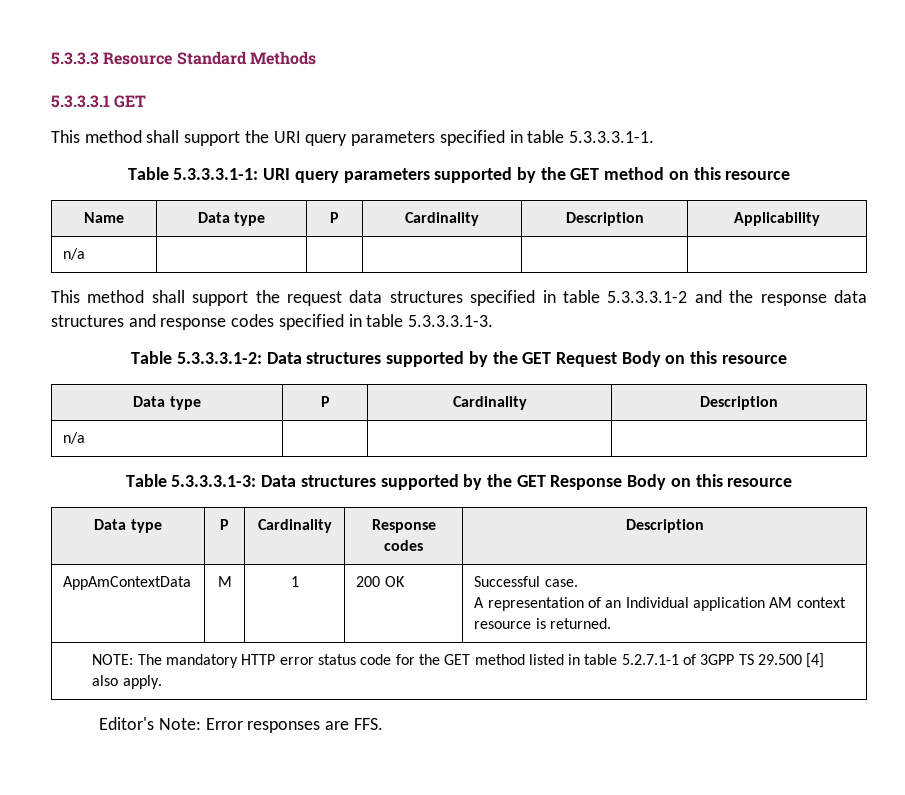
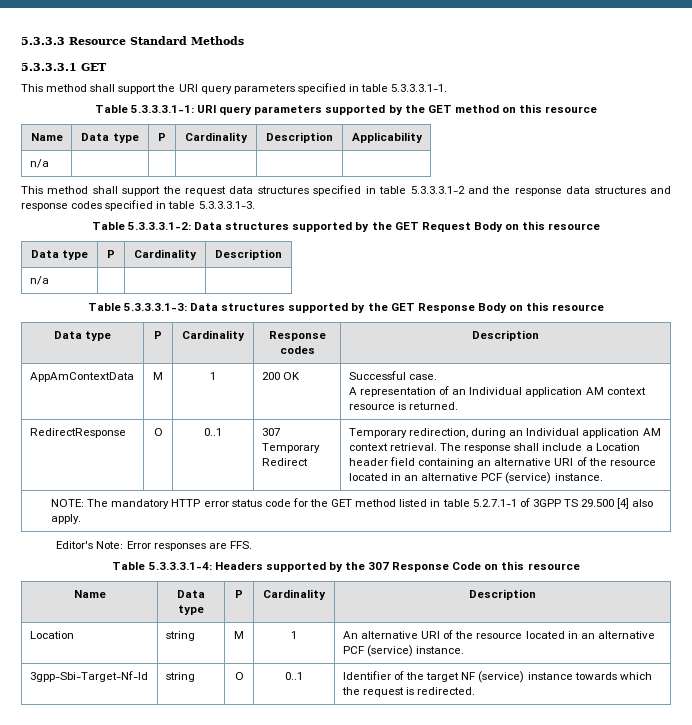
+ RedirectResponse | O | 0..1 | 307 Temporary Redirect | Temporary redirection, during an Individual application AM context retrieval. The response shall include a Location header field containing an alternative URI of the resource located in an alternative PCF (service) instance.
+ Table 5.3.3.3.1-4: Headers supported by the 307 Response Code on this resource
+ Name | Data type | P | Cardinality | Description
+ Location | string | M | 1 | An alternative URI of the resource located in an alternative PCF (service) instance.
+ 3gpp-Sbi-Target-Nf-Id | string | O | 0..1 | Identifier of the target NF (service) instance towards which the request is redirected.

